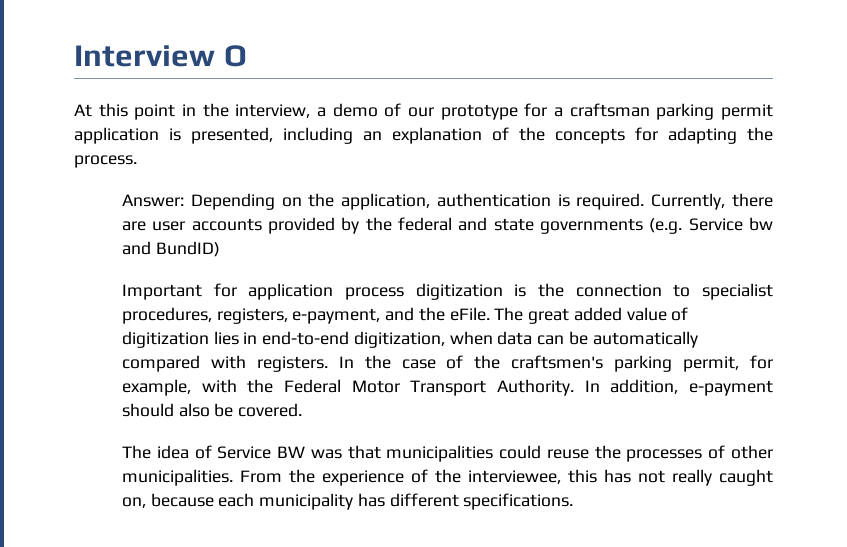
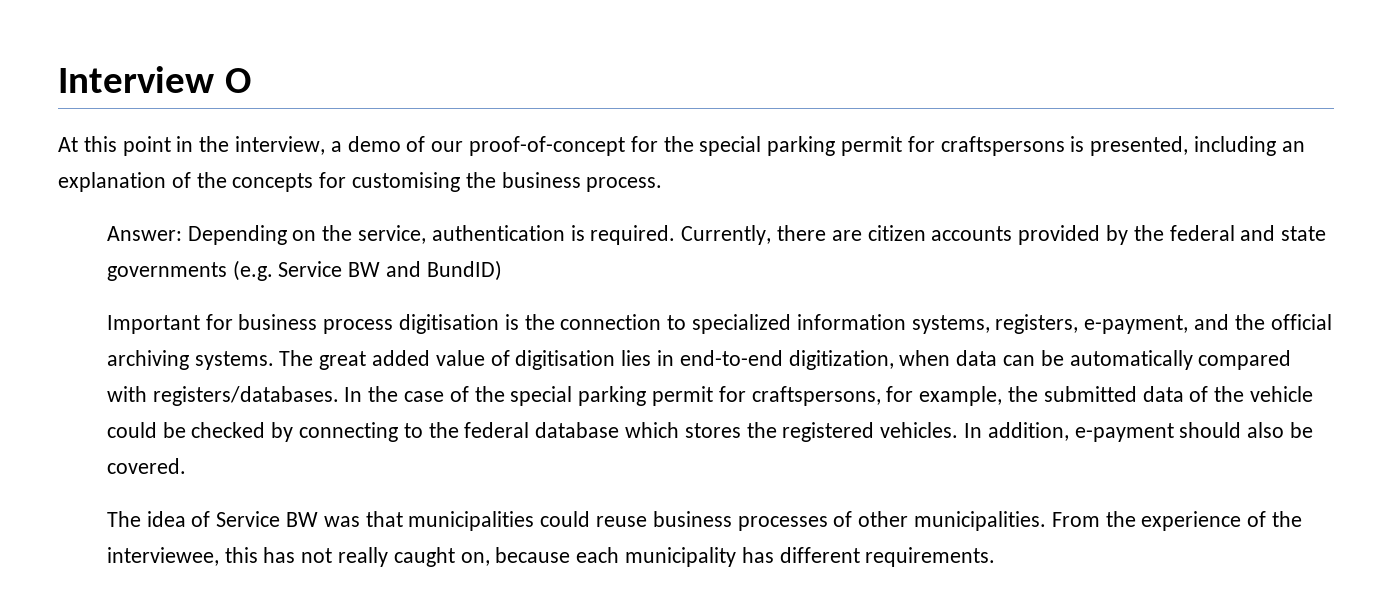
- At this point in the interview, a demo of our prototype for a craftsman parking permit application is presented, including an explanation of the concepts for adapting the process.
+ At this point in the interview, a demo of our proof-of-concept for the special parking permit for craftspersons is presented, including an explanation of the concepts for customising the business process.
- Answer: Depending on the application, authentication is required.
+ Answer: Depending on the service, authentication is required.
- Currently, there are user accounts provided by the federal and state governments (e.g. Service bw and BundID)
+ Currently, there are citizen accounts provided by the federal and state governments (e.g. Service BW and BundID)
- Important for application process digitization is the connection to specialist procedures, registers, e-payment, and the eFile.
+ Important for business process digitisation is the connection to specialized information systems, registers, e-payment, and the official archiving systems.
- The great added value of digitization lies in end-to-end digitization, when data can be automatically compared with registers.
+ The great added value of digitisation lies in end-to-end digitization, when data can be automatically compared with registers/databases.
- In the case of the craftsmen's parking permit, for example, with the Federal Motor Transport Authority.
+ In the case of the special parking permit for craftspersons, for example, the submitted data of the vehicle could be checked by connecting to the federal database which stores the registered vehicles.
- The idea of Service BW was that municipalities could reuse the processes of other municipalities.
+ The idea of Service BW was that municipalities could reuse business processes of other municipalities.
- From the experience of the interviewee, this has not really caught on, because each municipality has different specifications.
+ From the experience of the interviewee, this has not really caught on, because each municipality has different requirements.

